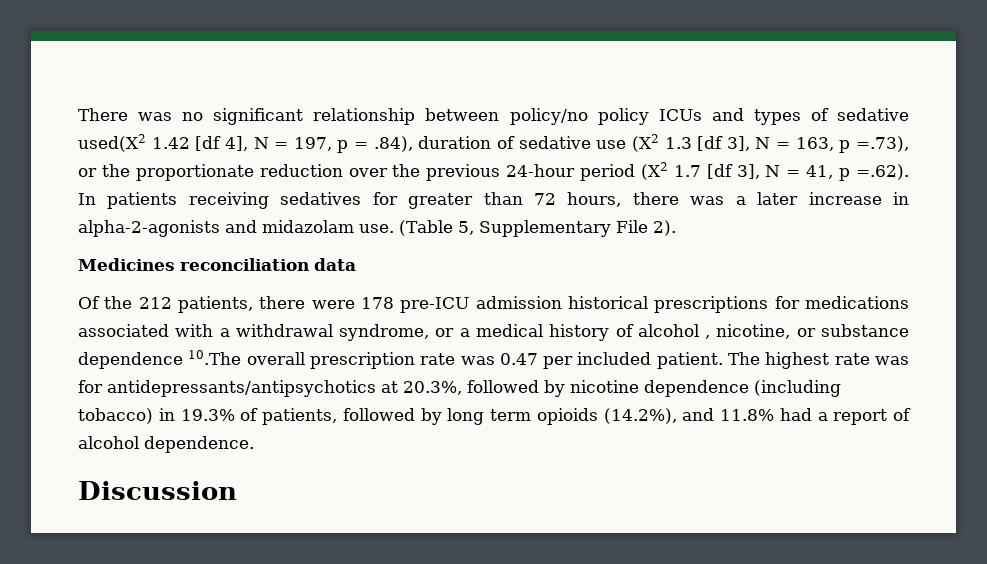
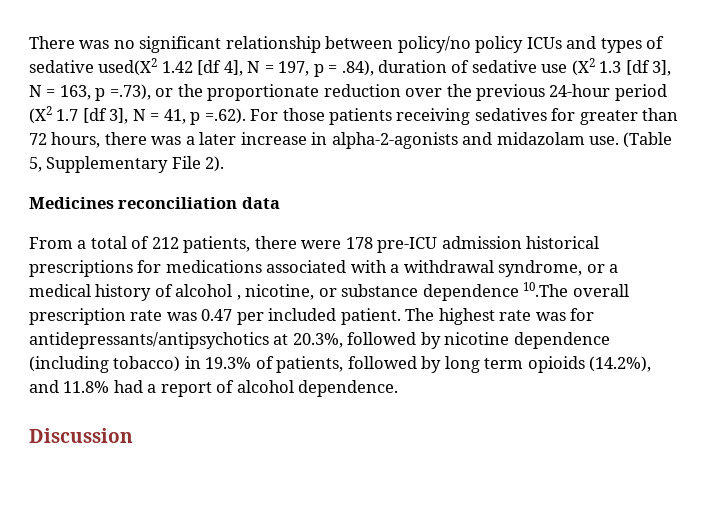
- There was no significant relationship between policy/no policy ICUs and types of sedative used(X2 1.42 [df 4], N = 197, p = .84), duration of sedative use (X2 1.3 [df 3], N = 163, p =.73), or the proportionate reduction over the previous 24-hour period (X2 1.7 [df 3], N = 41, p =.62). In patients receiving sedatives for greater than 72 hours, there was a later increase in alpha-2-agonists and midazolam use.
+ There was no significant relationship between policy/no policy ICUs and types of sedative used(X2 1.42 [df 4], N = 197, p = .84), duration of sedative use (X2 1.3 [df 3], N = 163, p =.73), or the proportionate reduction over the previous 24-hour period (X2 1.7 [df 3], N = 41, p =.62). For those patients receiving sedatives for greater than 72 hours, there was a later increase in alpha-2-agonists and midazolam use.
- Of the 212 patients, there were 178 pre-ICU admission historical prescriptions for medications associated with a withdrawal syndrome, or a medical history of alcohol , nicotine, or substance dependence 10.The overall prescription rate was 0.47 per included patient.
+ From a total of 212 patients, there were 178 pre-ICU admission historical prescriptions for medications associated with a withdrawal syndrome, or a medical history of alcohol , nicotine, or substance dependence 10.The overall prescription rate was 0.47 per included patient.

